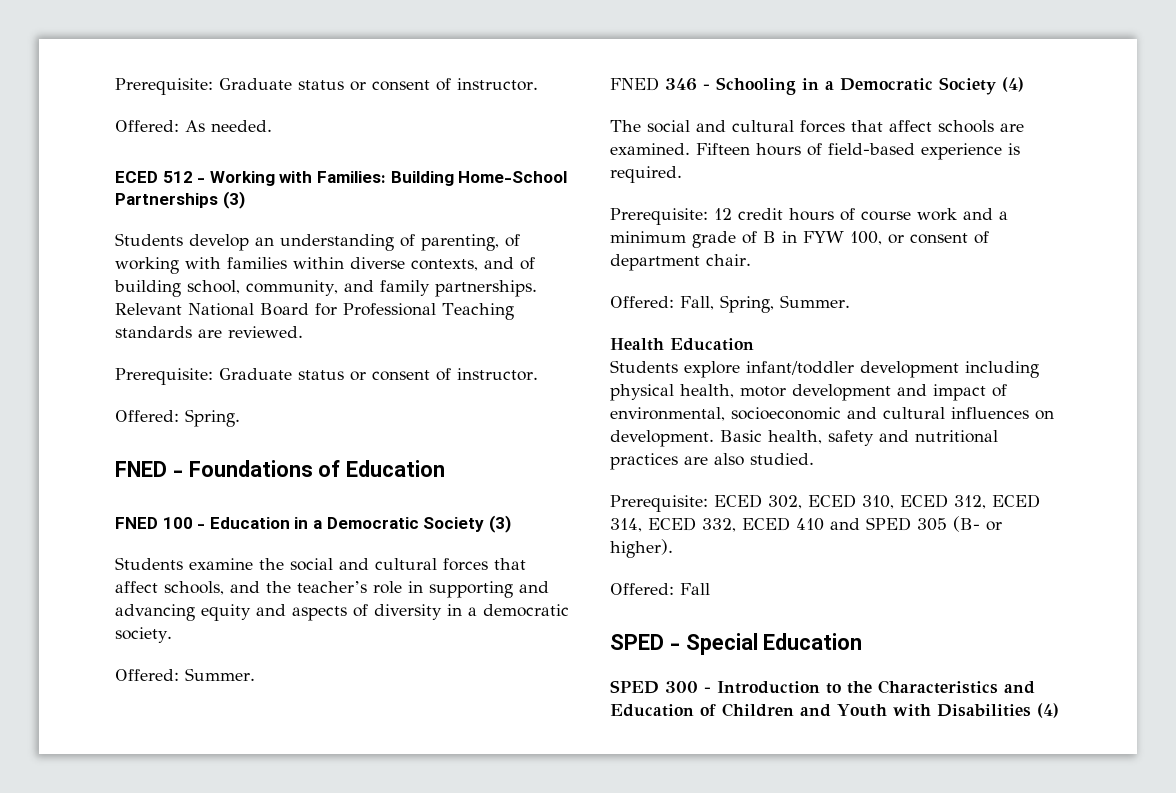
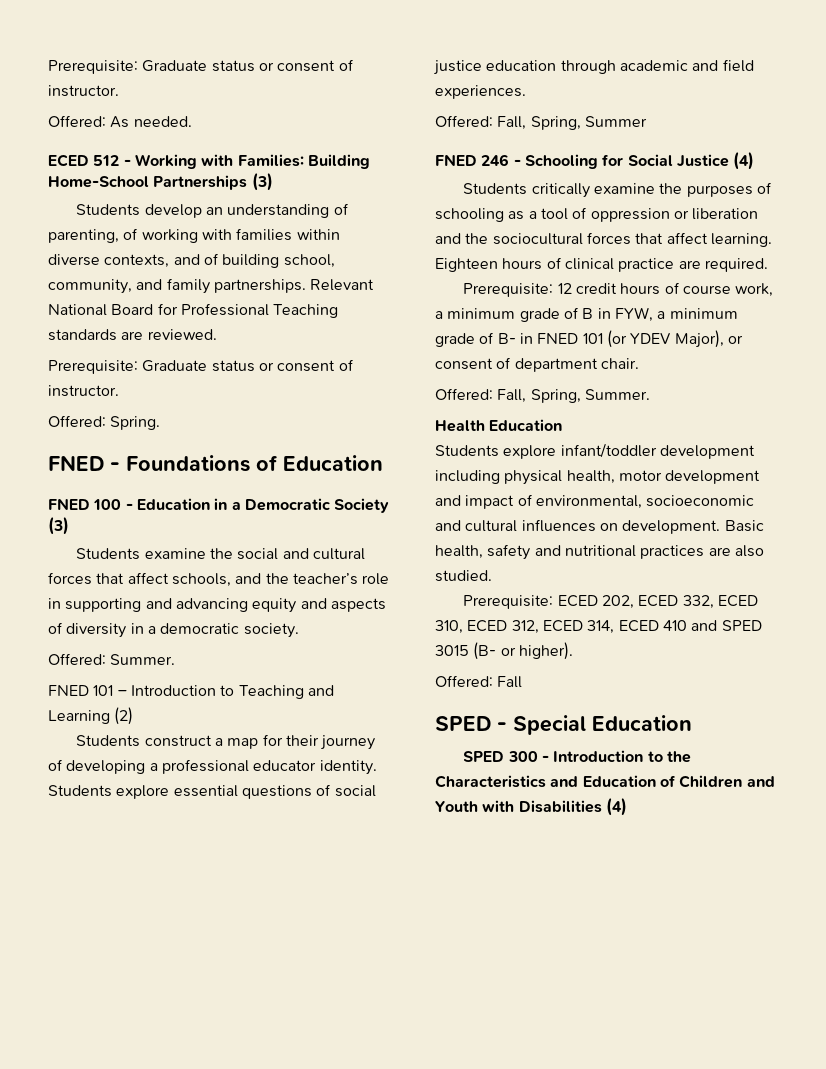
- FNED 346 - Schooling in a Democratic Society (4)
- The social and cultural forces that affect schools are examined. Fifteen hours of field-based experience is required.
+ FNED 101 – Introduction to Teaching and Learning (2)
+ Students construct a map for their journey of developing a professional educator identity. Students explore essential questions of social justice education through academic and field experiences.
+ Offered: Fall, Spring, Summer
+ FNED 246 - Schooling for Social Justice (4)
+ Students critically examine the purposes of schooling as a tool of oppression or liberation and the sociocultural forces that affect learning. Eighteen hours of clinical practice are required.
- Prerequisite: 12 credit hours of course work and a minimum grade of B in FYW 100, or consent of department chair.
+ Prerequisite: 12 credit hours of course work, a minimum grade of B in FYW, a minimum grade of B- in FNED 101 (or YDEV Major), or consent of department chair.
- Prerequisite: ECED 302, ECED 310, ECED 312, ECED 314, ECED 332, ECED 410 and SPED 305 (B- or higher).
+ Prerequisite: ECED 202, ECED 332, ECED 310, ECED 312, ECED 314, ECED 410 and SPED 3015 (B- or higher).

